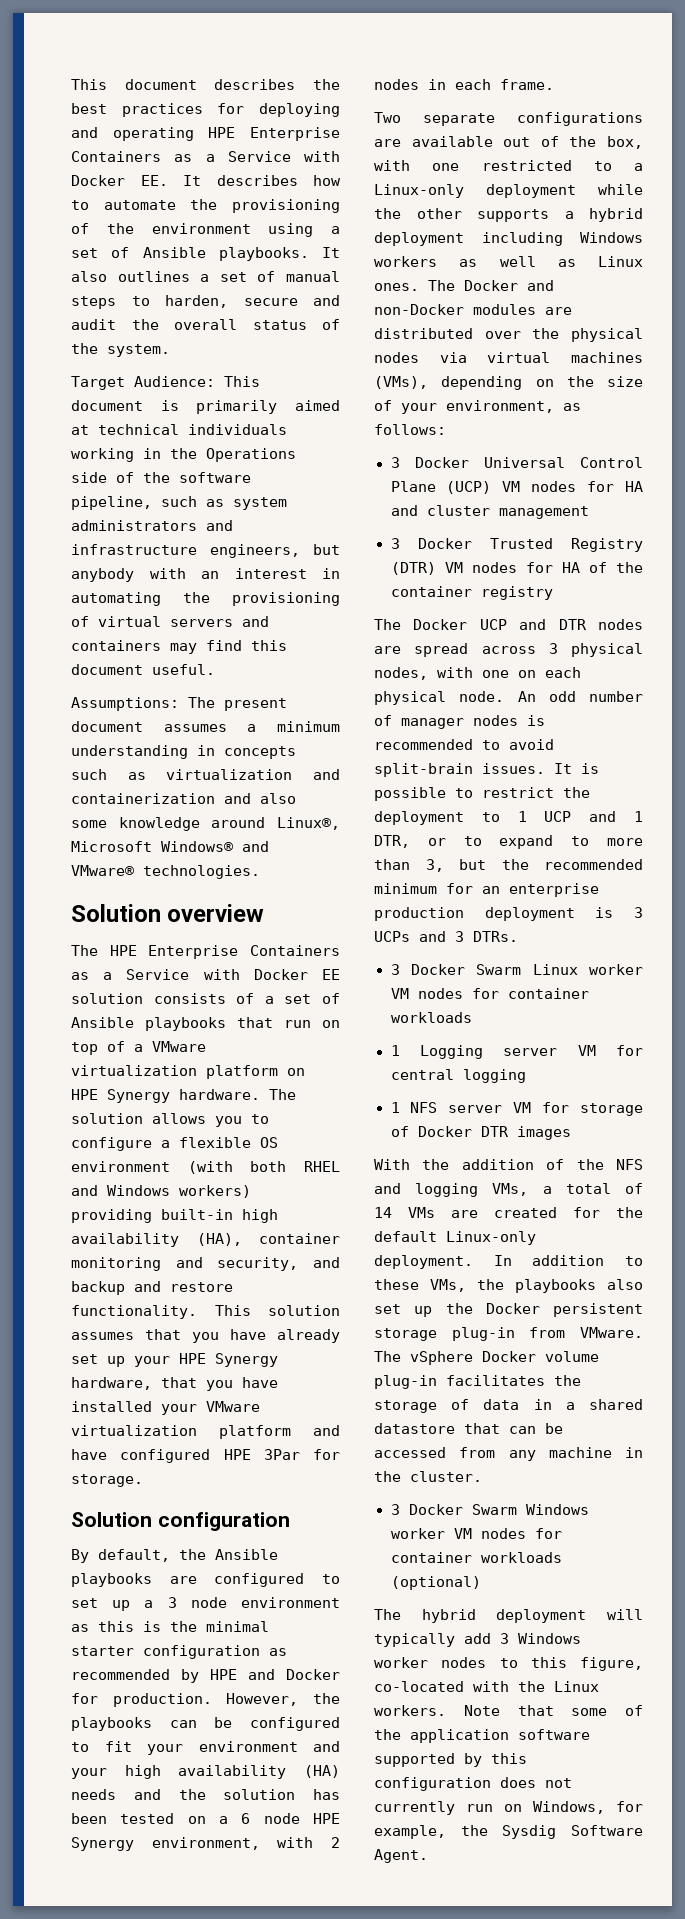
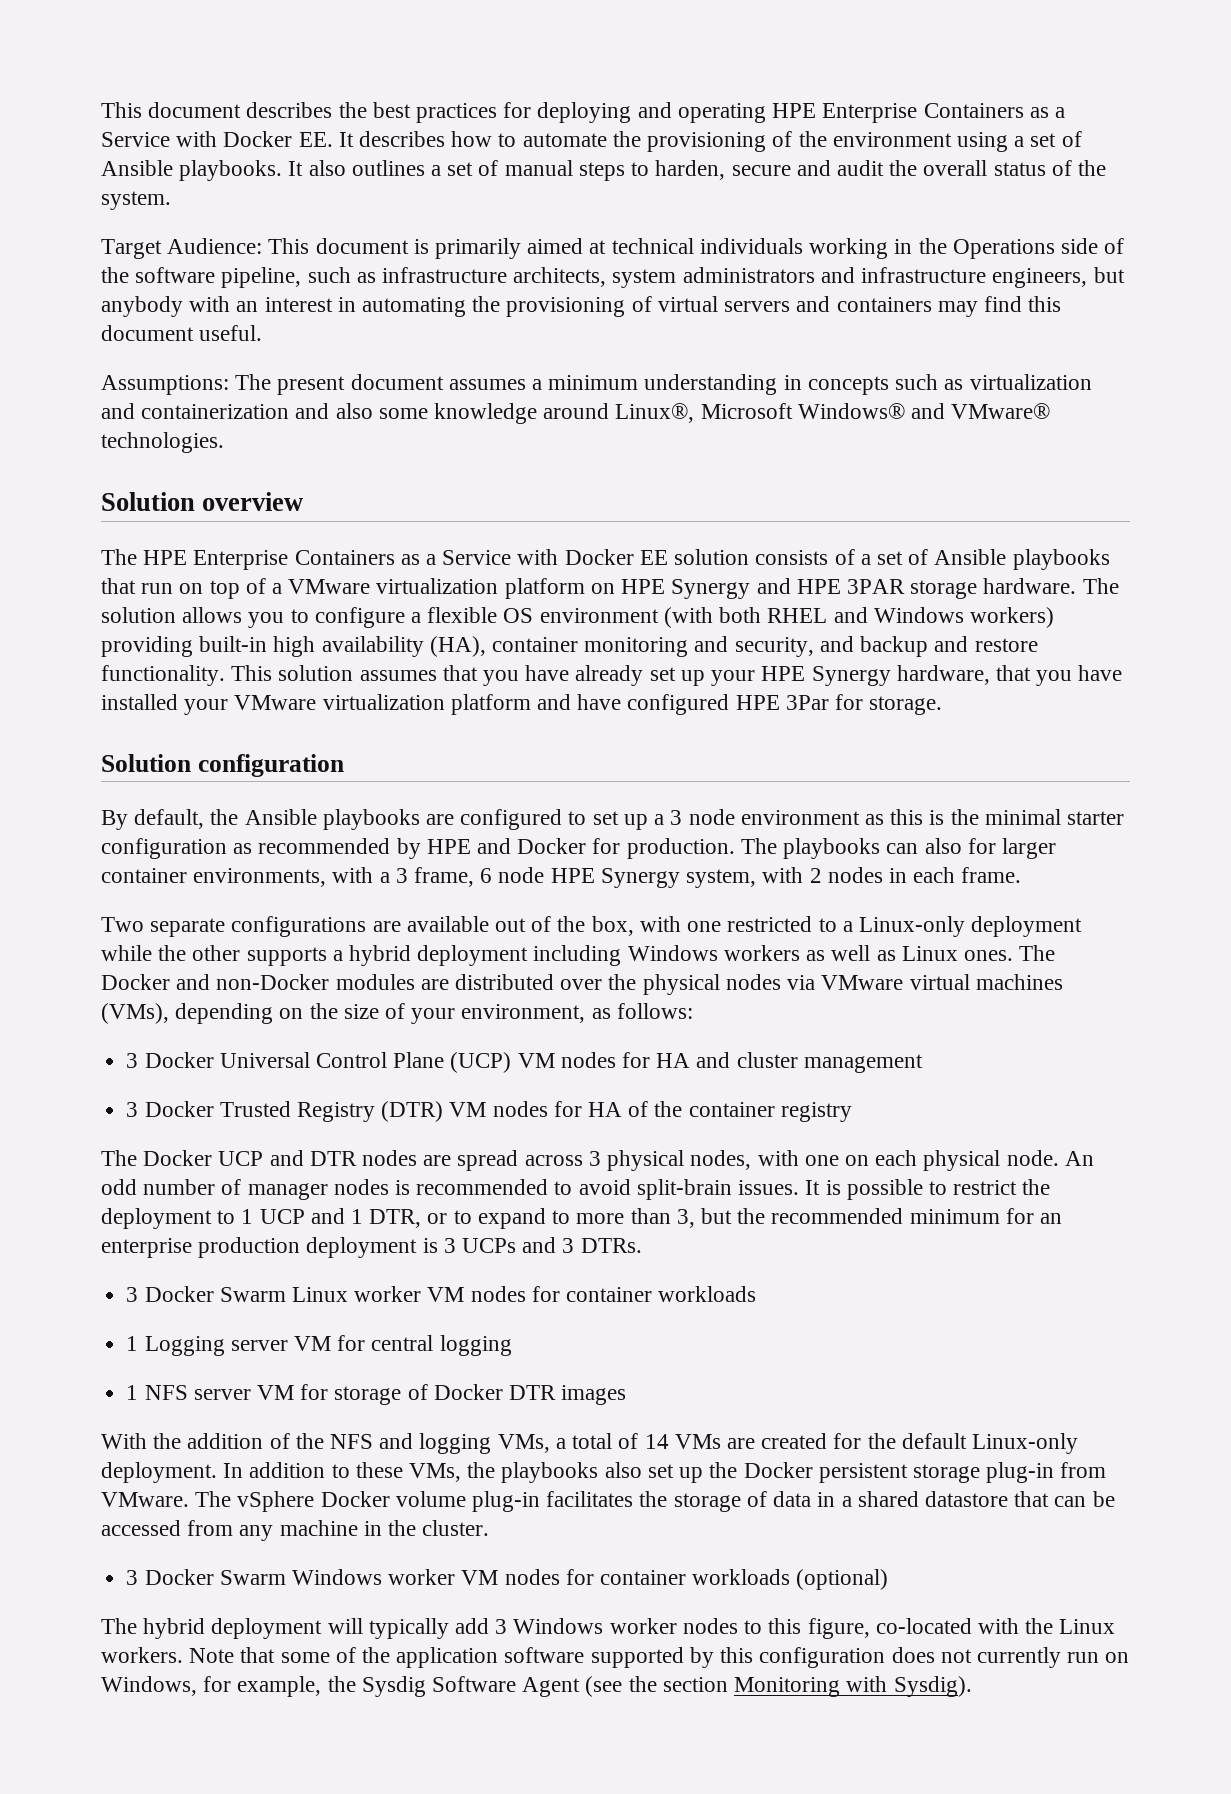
- Target Audience: This document is primarily aimed at technical individuals working in the Operations side of the software pipeline, such as system administrators and infrastructure engineers, but anybody with an interest in automating the provisioning of virtual servers and containers may find this document useful.
+ Target Audience: This document is primarily aimed at technical individuals working in the Operations side of the software pipeline, such as infrastructure architects, system administrators and infrastructure engineers, but anybody with an interest in automating the provisioning of virtual servers and containers may find this document useful.
- The HPE Enterprise Containers as a Service with Docker EE solution consists of a set of Ansible playbooks that run on top of a VMware virtualization platform on HPE Synergy hardware.
+ The HPE Enterprise Containers as a Service with Docker EE solution consists of a set of Ansible playbooks that run on top of a VMware virtualization platform on HPE Synergy and HPE 3PAR storage hardware.
- However, the playbooks can be configured to fit your environment and your high availability (HA) needs and the solution has been tested on a 6 node HPE Synergy environment, with 2 nodes in each frame.
+ The playbooks can also for larger container environments, with a 3 frame, 6 node HPE Synergy system, with 2 nodes in each frame.
- The Docker and non-Docker modules are distributed over the physical nodes via virtual machines (VMs), depending on the size of your environment, as follows:
+ The Docker and non-Docker modules are distributed over the physical nodes via VMware virtual machines (VMs), depending on the size of your environment, as follows:
- Note that some of the application software supported by this configuration does not currently run on Windows, for example, the Sysdig Software Agent.
+ Note that some of the application software supported by this configuration does not currently run on Windows, for example, the Sysdig Software Agent (see the section Monitoring with Sysdig).

